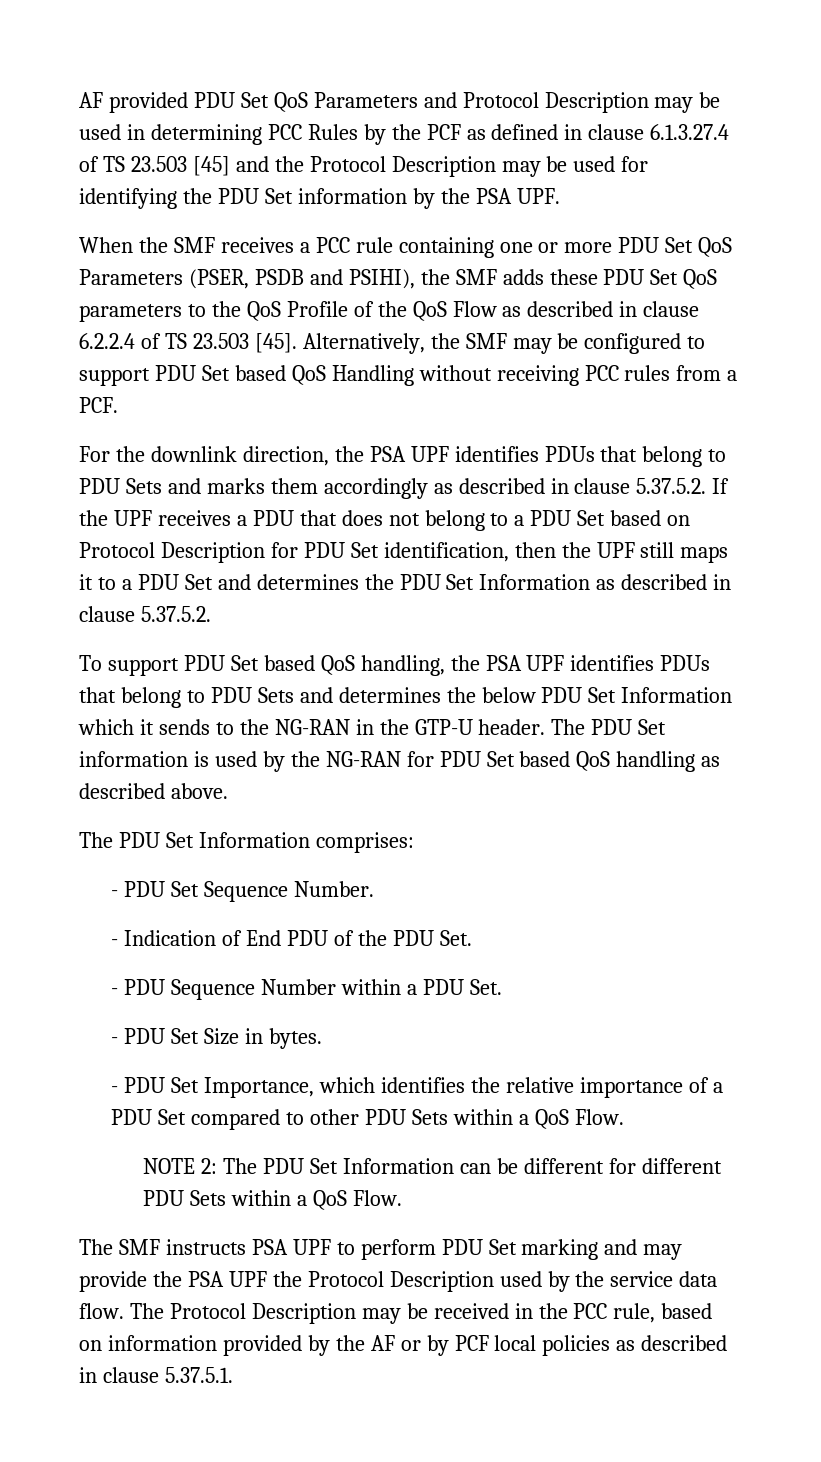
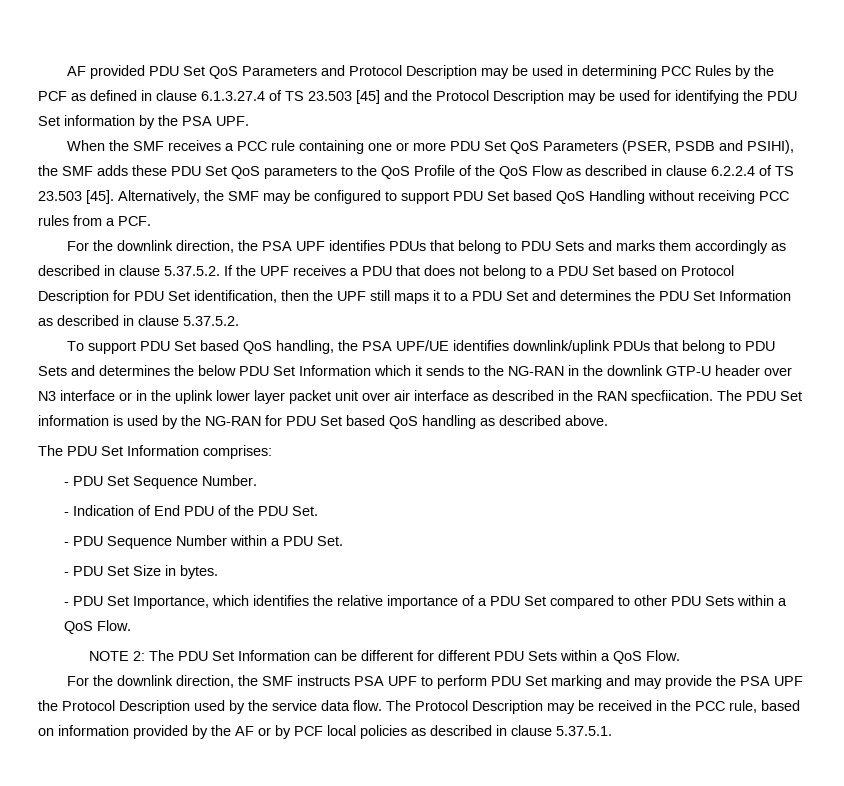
- To support PDU Set based QoS handling, the PSA UPF identifies PDUs that belong to PDU Sets and determines the below PDU Set Information which it sends to the NG-RAN in the GTP-U header.
+ To support PDU Set based QoS handling, the PSA UPF/UE identifies downlink/uplink PDUs that belong to PDU Sets and determines the below PDU Set Information which it sends to the NG-RAN in the downlink GTP-U header over N3 interface or in the uplink lower layer packet unit over air interface as described in the RAN specfiication.
- The SMF instructs PSA UPF to perform PDU Set marking and may provide the PSA UPF the Protocol Description used by the service data flow.
+ For the downlink direction, the SMF instructs PSA UPF to perform PDU Set marking and may provide the PSA UPF the Protocol Description used by the service data flow.

